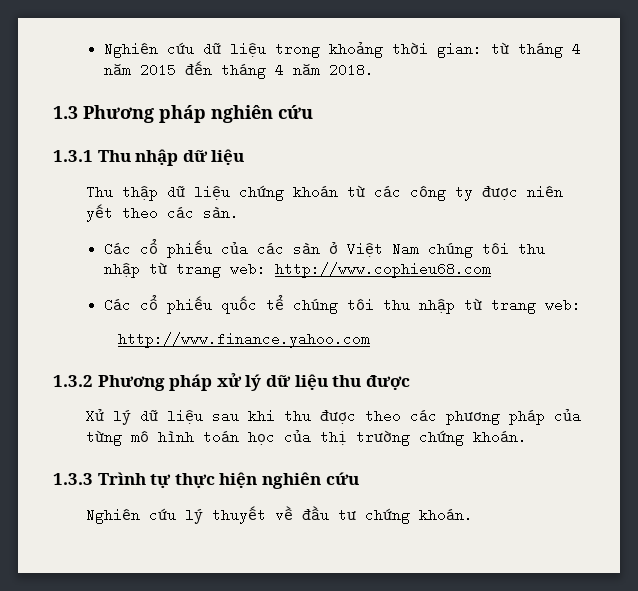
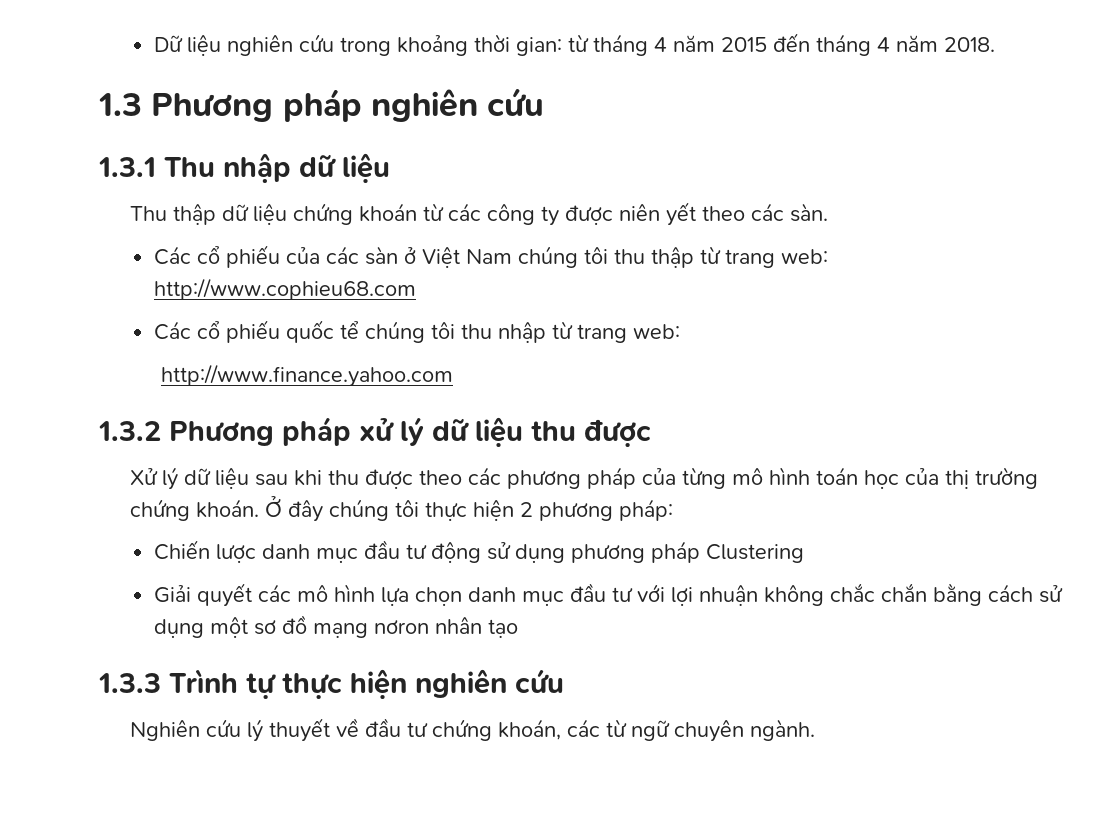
- Nghiên cứu dữ liệu trong khoảng thời gian: từ tháng 4 năm 2015 đến tháng 4 năm 2018.
+ Dữ liệu nghiên cứu trong khoảng thời gian: từ tháng 4 năm 2015 đến tháng 4 năm 2018.
- Các cổ phiếu của các sàn ở Việt Nam chúng tôi thu nhập từ trang web: http://www.cophieu68.com
+ Các cổ phiếu của các sàn ở Việt Nam chúng tôi thu thập từ trang web: http://www.cophieu68.com
+ Ở đây chúng tôi thực hiện 2 phương pháp:
+ Chiến lược danh mục đầu tư động sử dụng phương pháp Clustering
+ Giải quyết các mô hình lựa chọn danh mục đầu tư với lợi nhuận không chắc chắn bằng cách sử dụng một sơ đồ mạng nơron nhân tạo
- Nghiên cứu lý thuyết về đầu tư chứng khoán.
+ Nghiên cứu lý thuyết về đầu tư chứng khoán, các từ ngữ chuyên ngành.

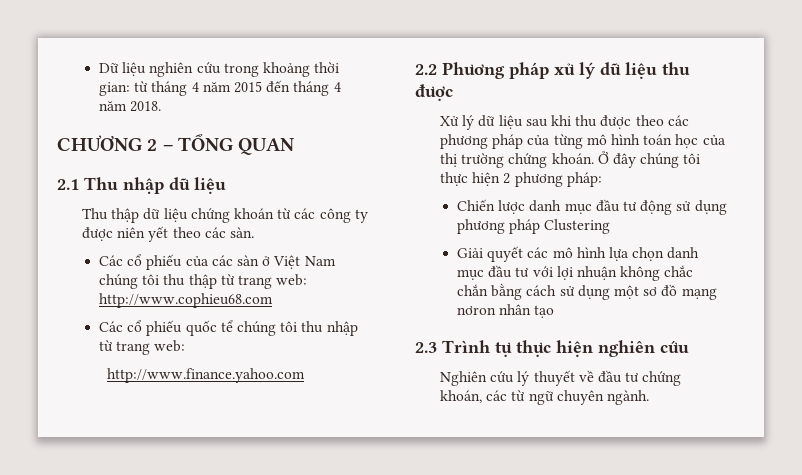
- 1.3 Phương pháp nghiên cứu
- 1.3.1 Thu nhập dữ liệu
+ CHƯƠNG 2 – TỔNG QUAN
+ 2.1 Thu nhập dữ liệu
- 1.3.2 Phương pháp xử lý dữ liệu thu được
+ 2.2 Phương pháp xử lý dữ liệu thu được
- 1.3.3 Trình tự thực hiện nghiên cứu
+ 2.3 Trình tự thực hiện nghiên cứu

